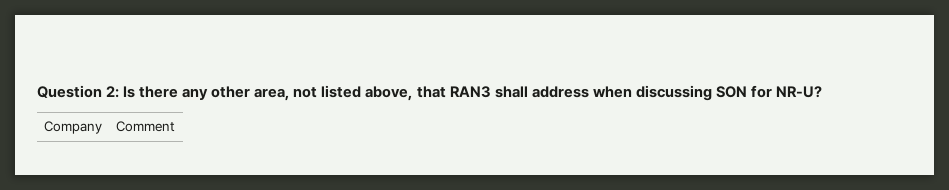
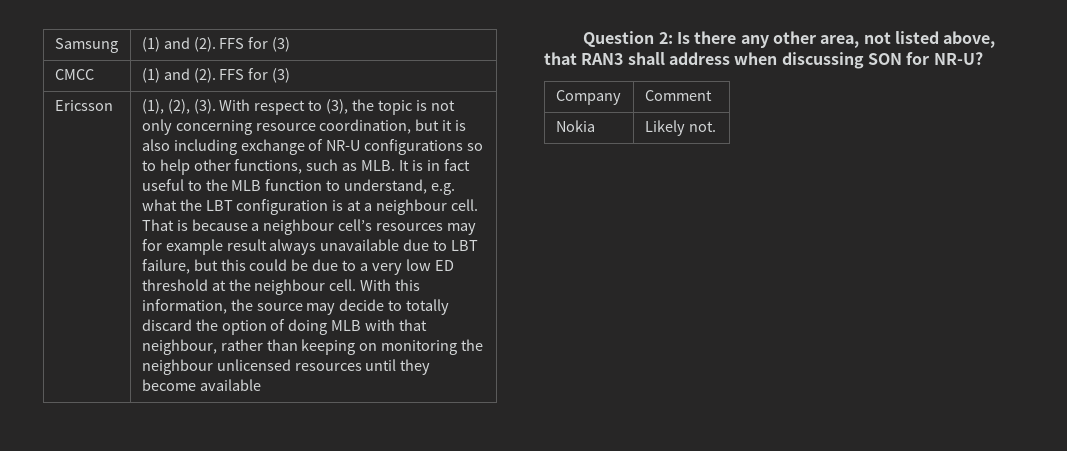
+ Samsung | (1) and (2). FFS for (3)
+ CMCC | (1) and (2). FFS for (3)
+ Ericsson | (1), (2), (3). With respect to (3), the topic is not only concerning resource coordination, but it is also including exchange of NR-U configurations so to help other functions, such as MLB. It is in fact useful to the MLB function to understand, e.g. what the LBT configuration is at a neighbour cell. That is because a neighbour cell’s resources may for example result always unavailable due to LBT failure, but this could be due to a very low ED threshold at the neighbour cell. With this information, the source may decide to totally discard the option of doing MLB with that neighbour, rather than keeping on monitoring the neighbour unlicensed resources until they become available
+ Nokia | Likely not.

